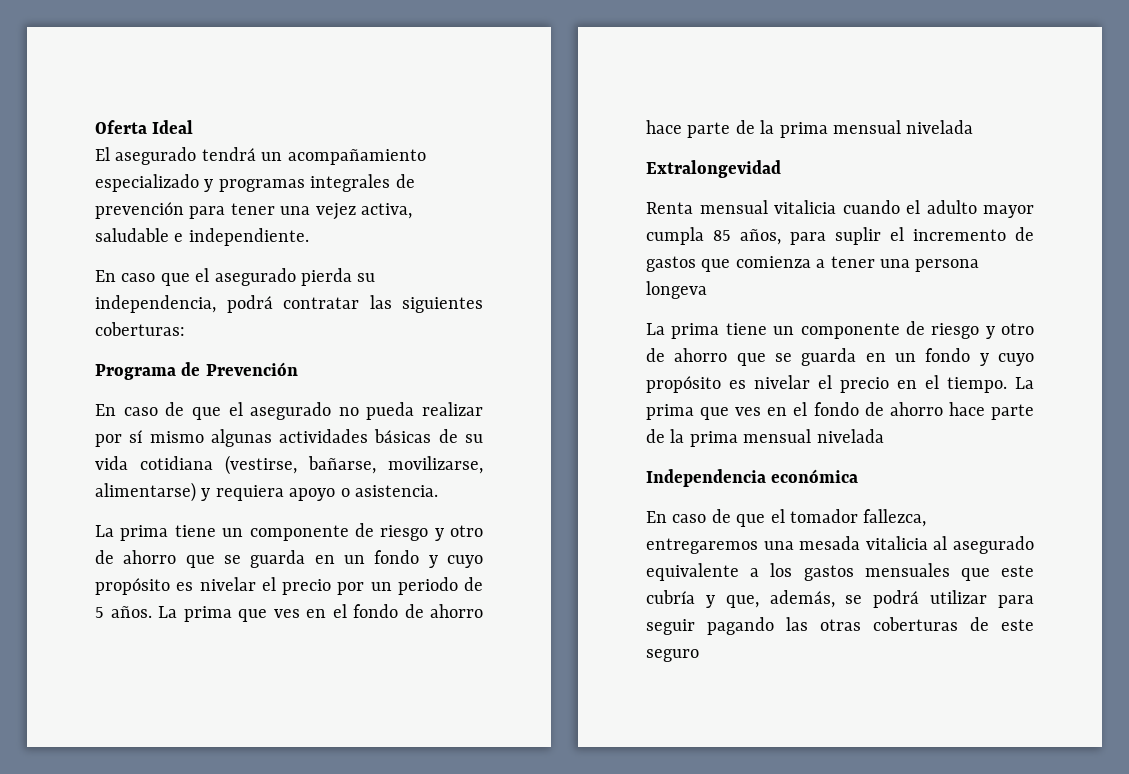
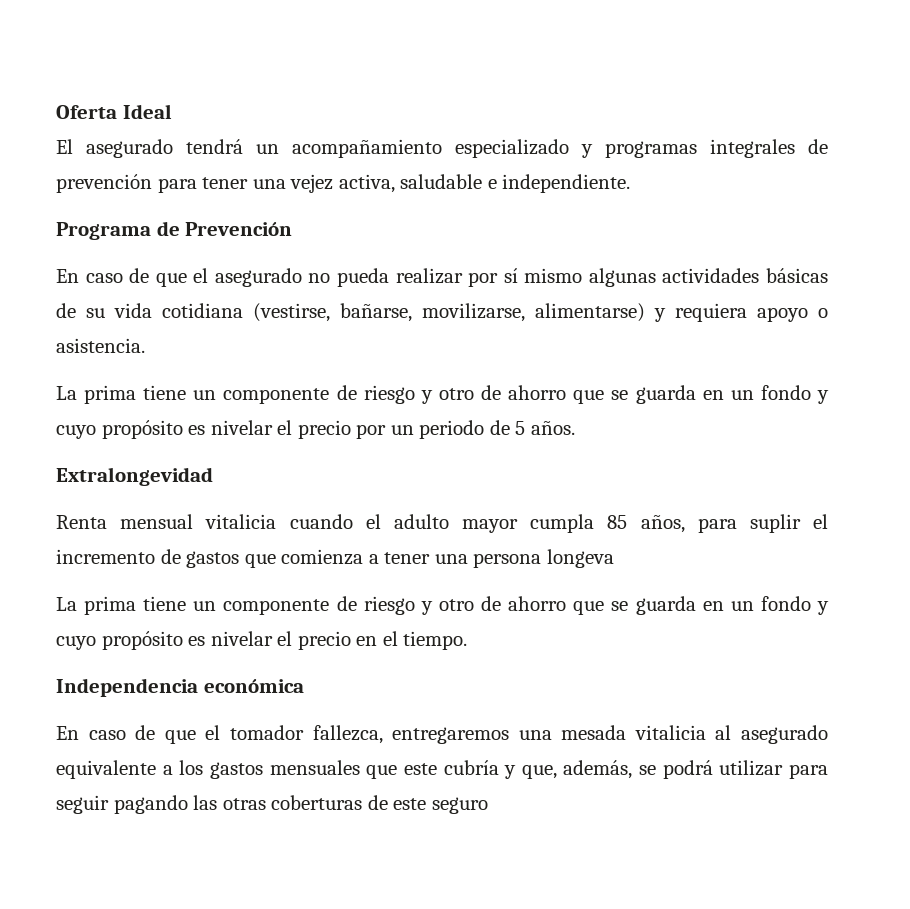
- En caso que el asegurado pierda su independencia, podrá contratar las siguientes coberturas:
- La prima tiene un componente de riesgo y otro de ahorro que se guarda en un fondo y cuyo propósito es nivelar el precio por un periodo de 5 años. La prima que ves en el fondo de ahorro hace parte de la prima mensual nivelada
+ La prima tiene un componente de riesgo y otro de ahorro que se guarda en un fondo y cuyo propósito es nivelar el precio por un periodo de 5 años.
- La prima tiene un componente de riesgo y otro de ahorro que se guarda en un fondo y cuyo propósito es nivelar el precio en el tiempo. La prima que ves en el fondo de ahorro hace parte de la prima mensual nivelada
+ La prima tiene un componente de riesgo y otro de ahorro que se guarda en un fondo y cuyo propósito es nivelar el precio en el tiempo.

